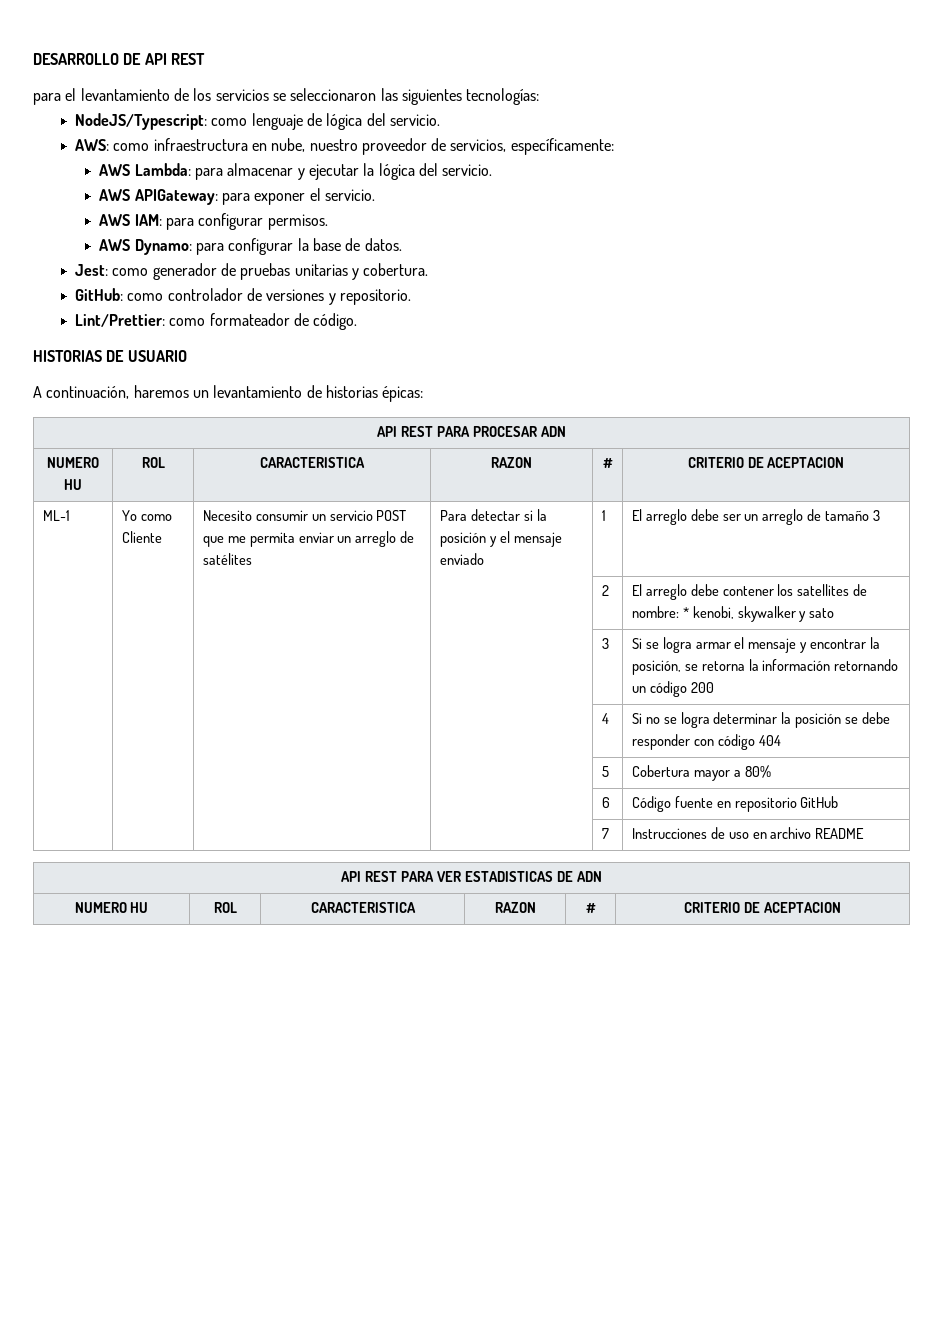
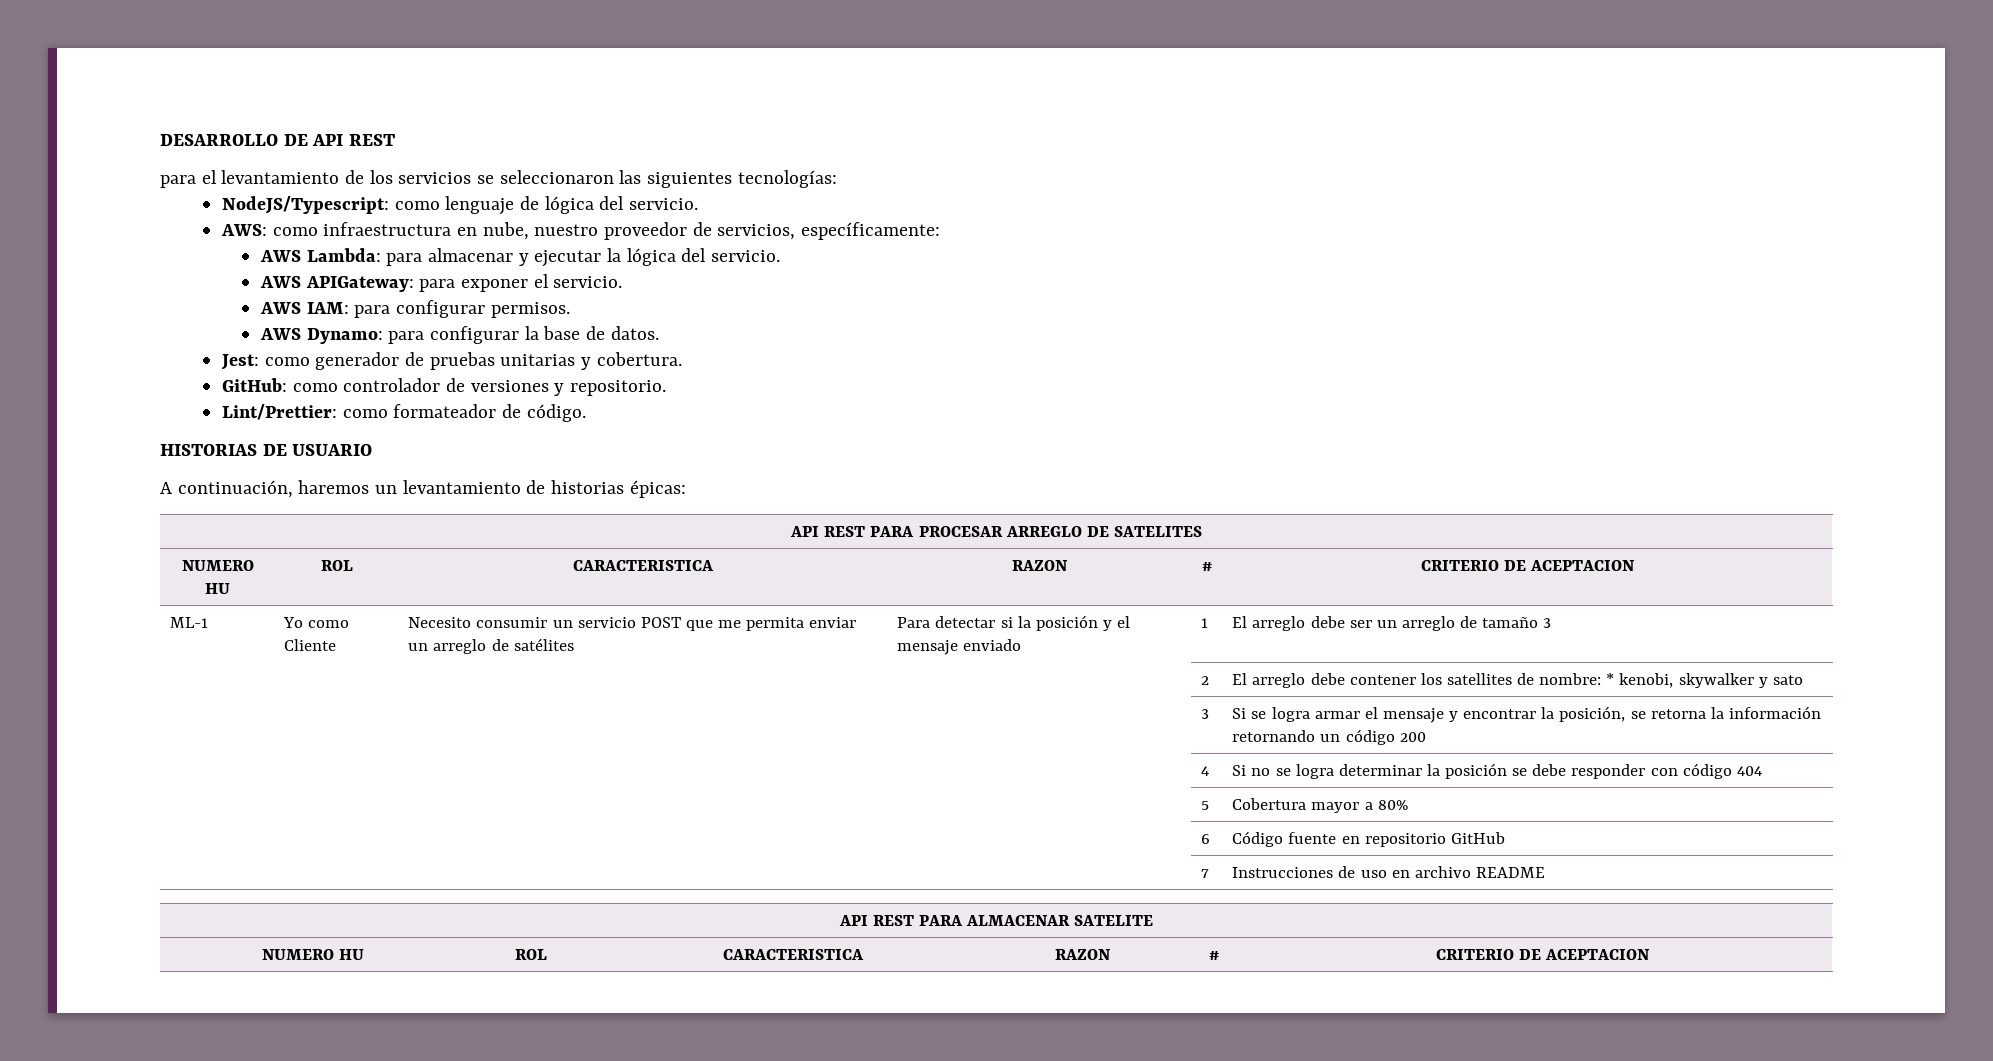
- API REST PARA PROCESAR ADN
+ API REST PARA PROCESAR ARREGLO DE SATELITES
- API REST PARA VER ESTADISTICAS DE ADN
+ API REST PARA ALMACENAR SATELITE

